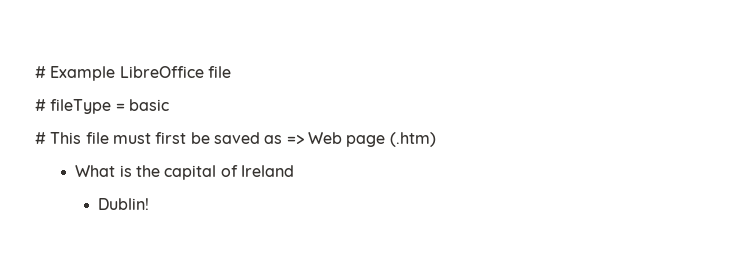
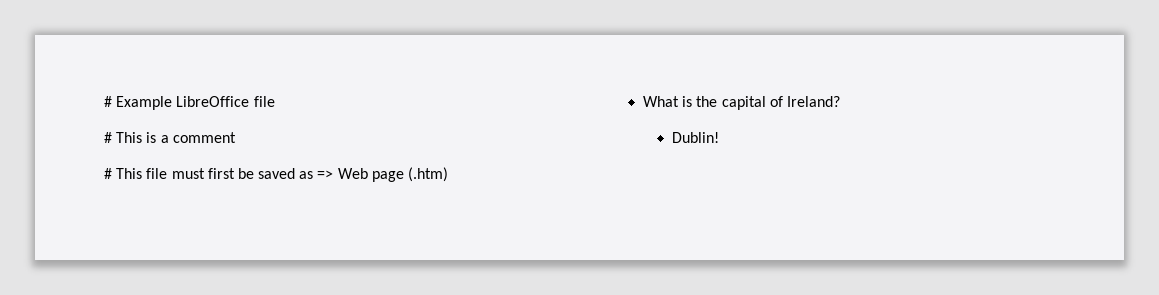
- # fileType = basic
+ # This is a comment
- What is the capital of Ireland
+ What is the capital of Ireland?

